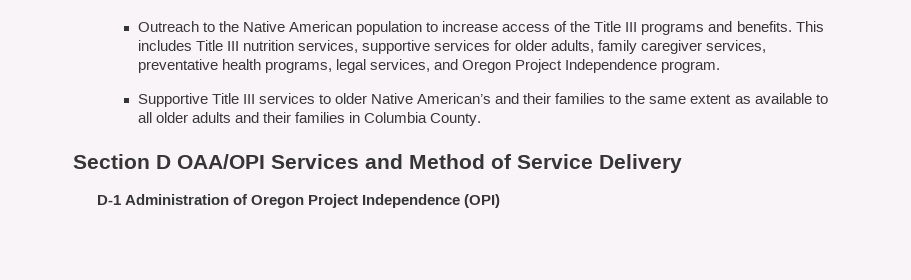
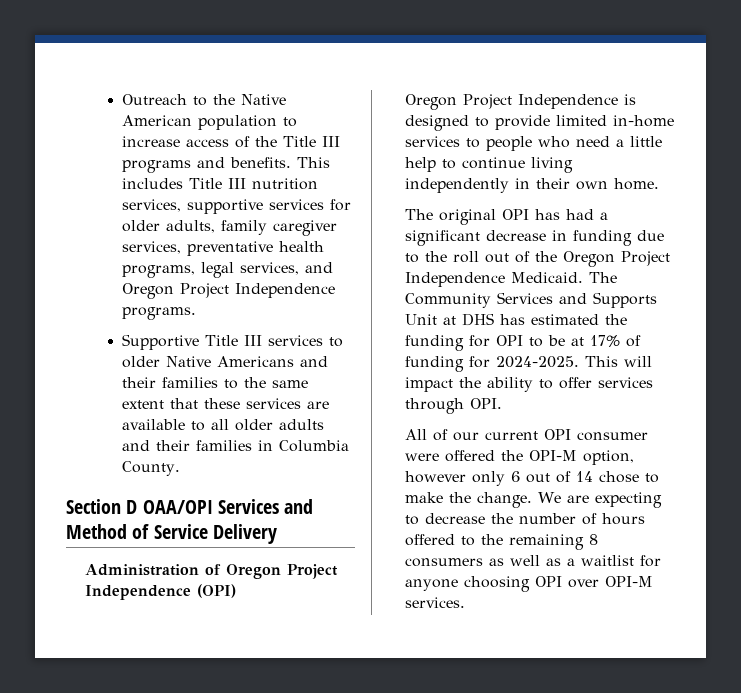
- This includes Title III nutrition services, supportive services for older adults, family caregiver services, preventative health programs, legal services, and Oregon Project Independence program.
+ This includes Title III nutrition services, supportive services for older adults, family caregiver services, preventative health programs, legal services, and Oregon Project Independence programs.
- Supportive Title III services to older Native American’s and their families to the same extent as available to all older adults and their families in Columbia County.
+ Supportive Title III services to older Native Americans and their families to the same extent that these services are available to all older adults and their families in Columbia County.
- D-1 Administration of Oregon Project Independence (OPI)
+ Administration of Oregon Project Independence (OPI)
+ Oregon Project Independence is designed to provide limited in-home services to people who need a little help to continue living independently in their own home.
+ The original OPI has had a significant decrease in funding due to the roll out of the Oregon Project Independence Medicaid. The Community Services and Supports Unit at DHS has estimated the funding for OPI to be at 17% of funding for 2024-2025. This will impact the ability to offer services through OPI.
+ All of our current OPI consumer were offered the OPI-M option, however only 6 out of 14 chose to make the change. We are expecting to decrease the number of hours offered to the remaining 8 consumers as well as a waitlist for anyone choosing OPI over OPI-M services.

